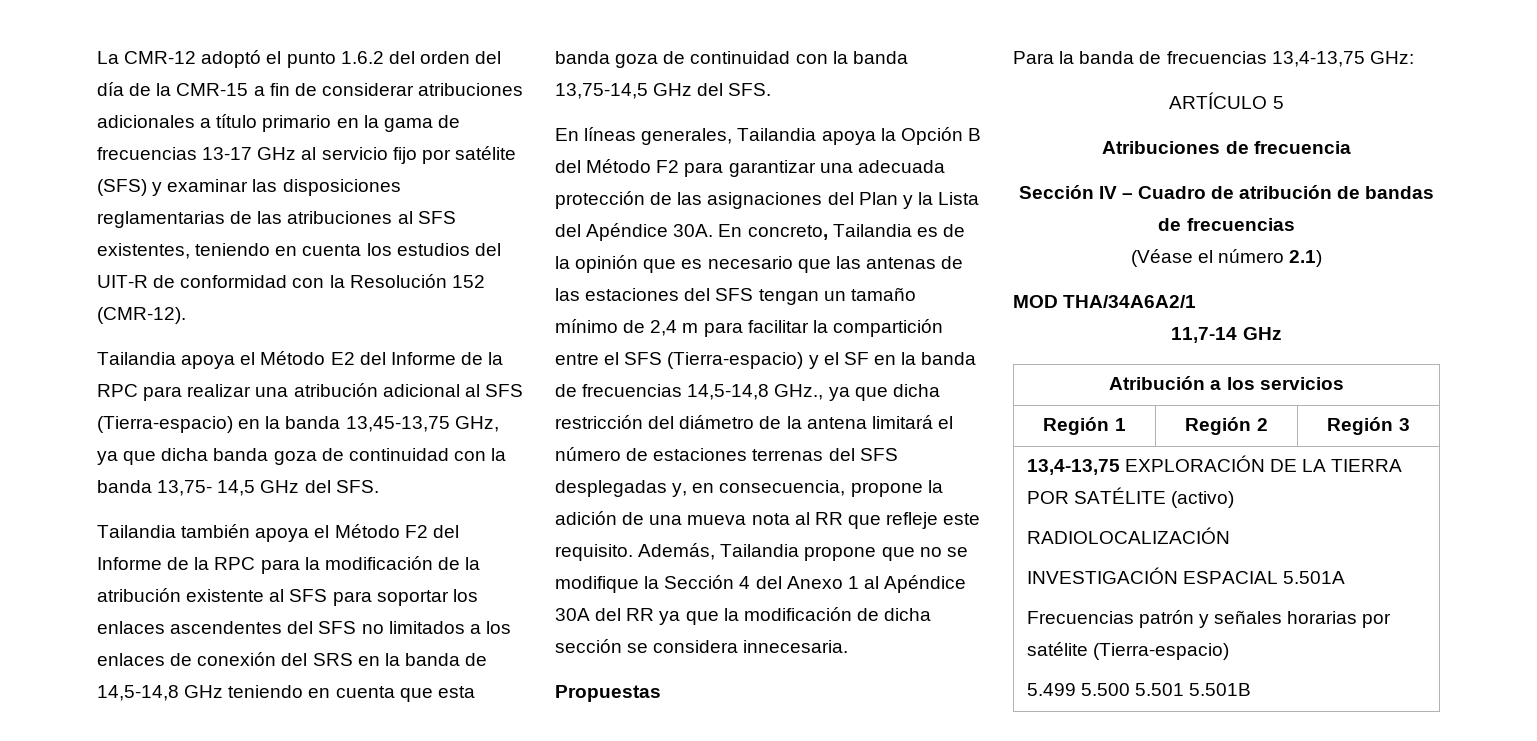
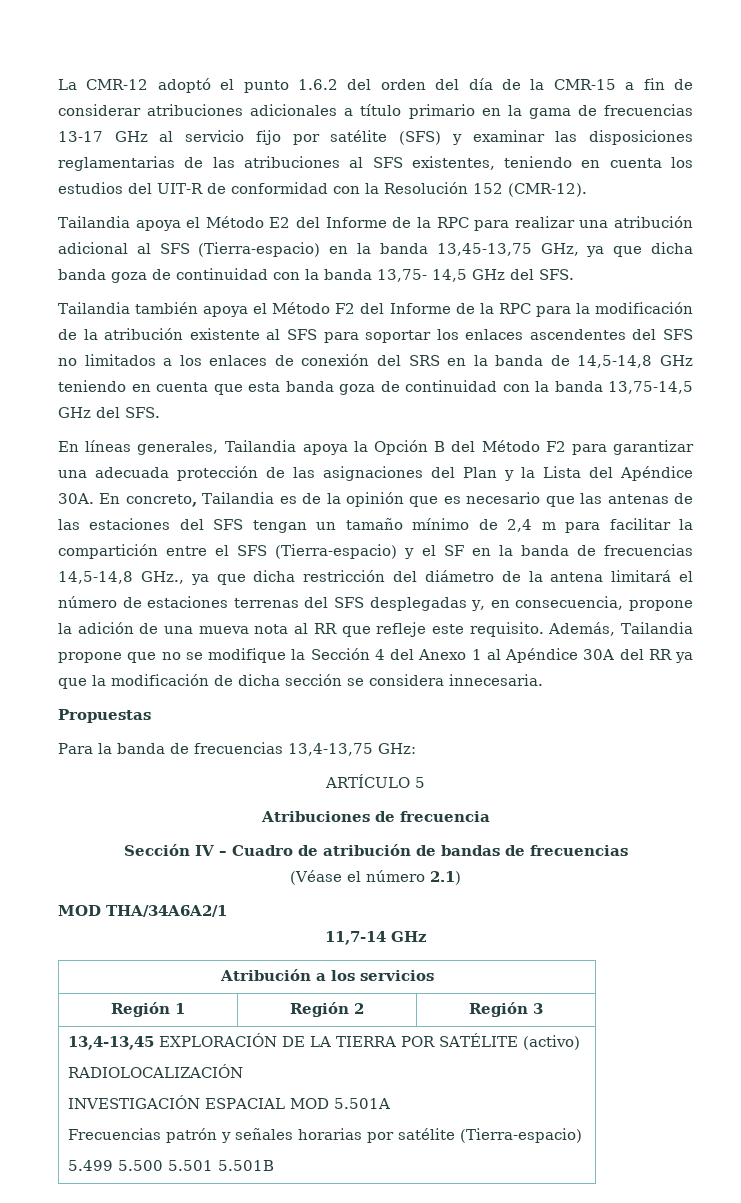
- 13,4-13,75 EXPLORACIÓN DE LA TIERRA POR SATÉLITE (activo)
+ 13,4-13,45 EXPLORACIÓN DE LA TIERRA POR SATÉLITE (activo)
  RADIOLOCALIZACIÓN
- INVESTIGACIÓN ESPACIAL 5.501A
+ INVESTIGACIÓN ESPACIAL MOD 5.501A

